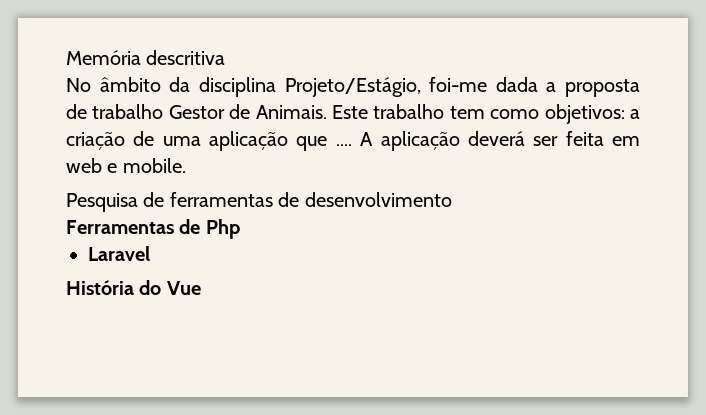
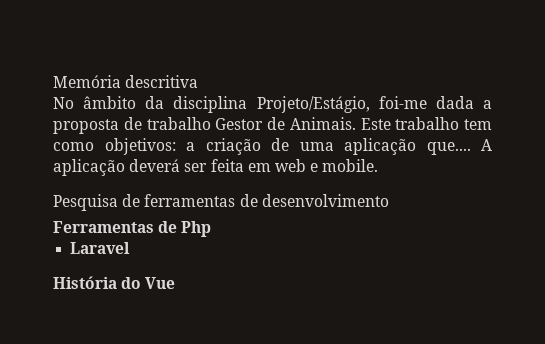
- Este trabalho tem como objetivos: a criação de uma aplicação que ....
+ Este trabalho tem como objetivos: a criação de uma aplicação que....

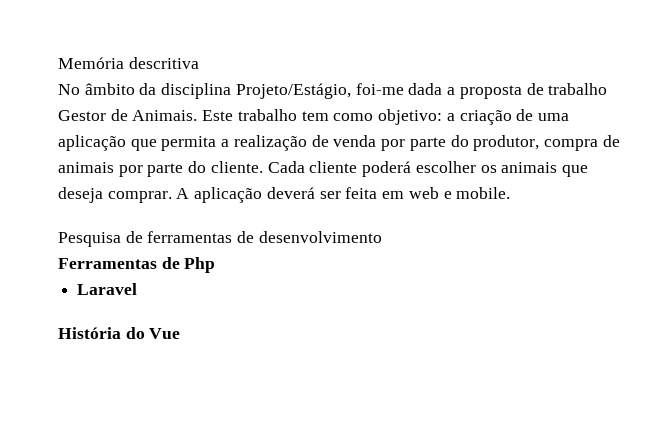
- Este trabalho tem como objetivos: a criação de uma aplicação que....
+ Este trabalho tem como objetivo: a criação de uma aplicação que permita a realização de venda por parte do produtor, compra de animais por parte do cliente. Cada cliente poderá escolher os animais que deseja comprar.

